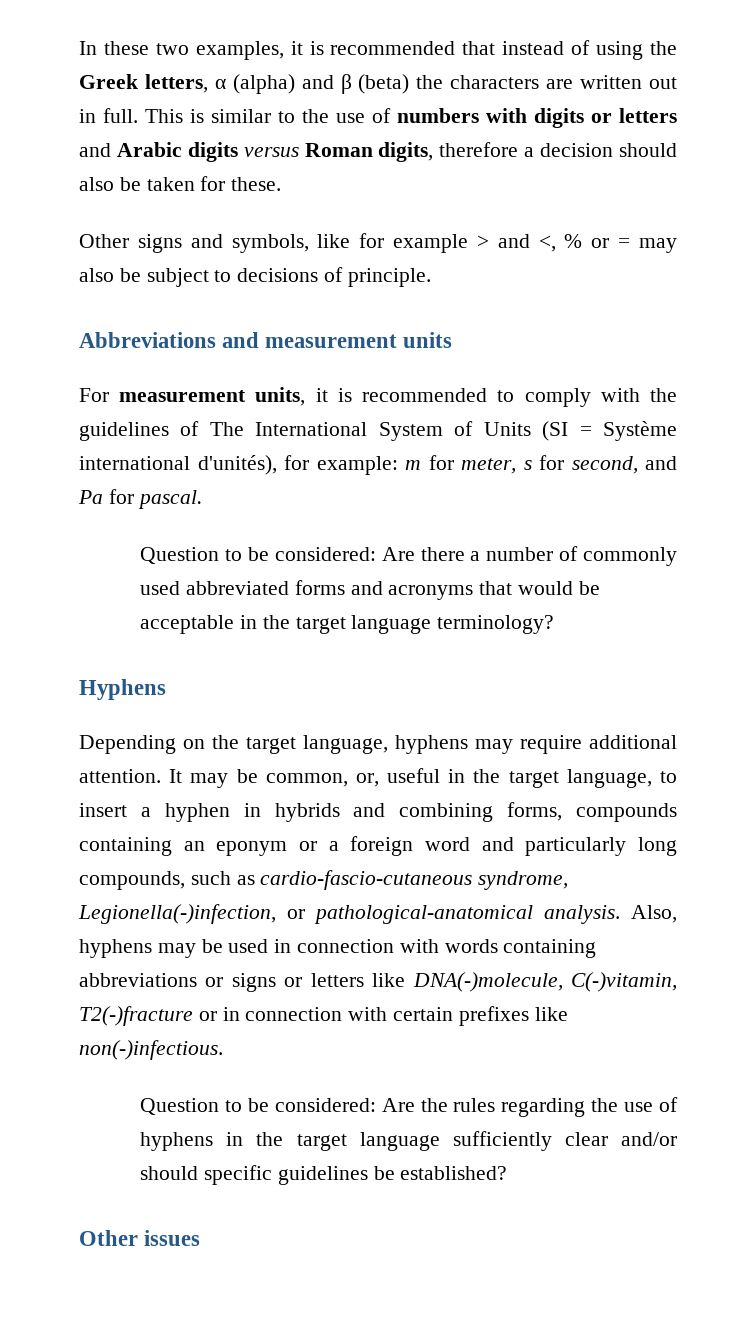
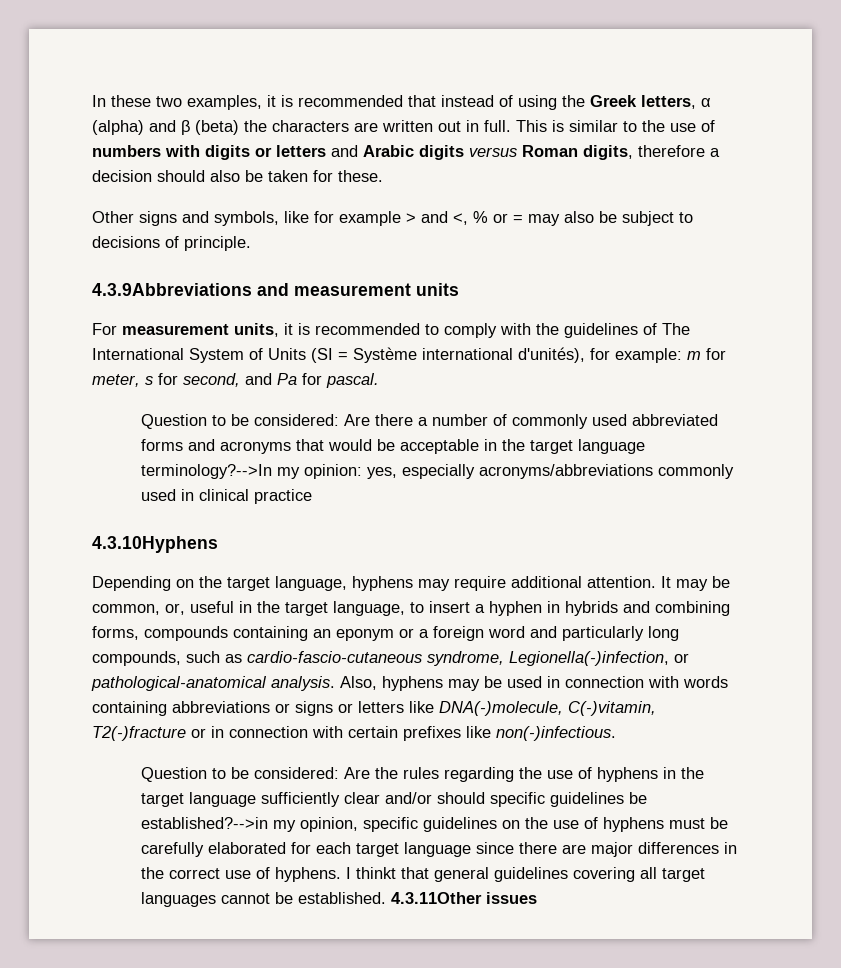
- Abbreviations and measurement units
+ 4.3.9Abbreviations and measurement units
- Question to be considered: Are there a number of commonly used abbreviated forms and acronyms that would be acceptable in the target language terminology?
- Hyphens
+ Question to be considered: Are there a number of commonly used abbreviated forms and acronyms that would be acceptable in the target language terminology?-->In my opinion: yes, especially acronyms/abbreviations commonly used in clinical practice
+ 4.3.10Hyphens
- Question to be considered: Are the rules regarding the use of hyphens in the target language sufficiently clear and/or should specific guidelines be established?
- Other issues
+ Question to be considered: Are the rules regarding the use of hyphens in the target language sufficiently clear and/or should specific guidelines be established?-->in my opinion, specific guidelines on the use of hyphens must be carefully elaborated for each target language since there are major differences in the correct use of hyphens. I thinkt that general guidelines covering all target languages cannot be established. 4.3.11Other issues

